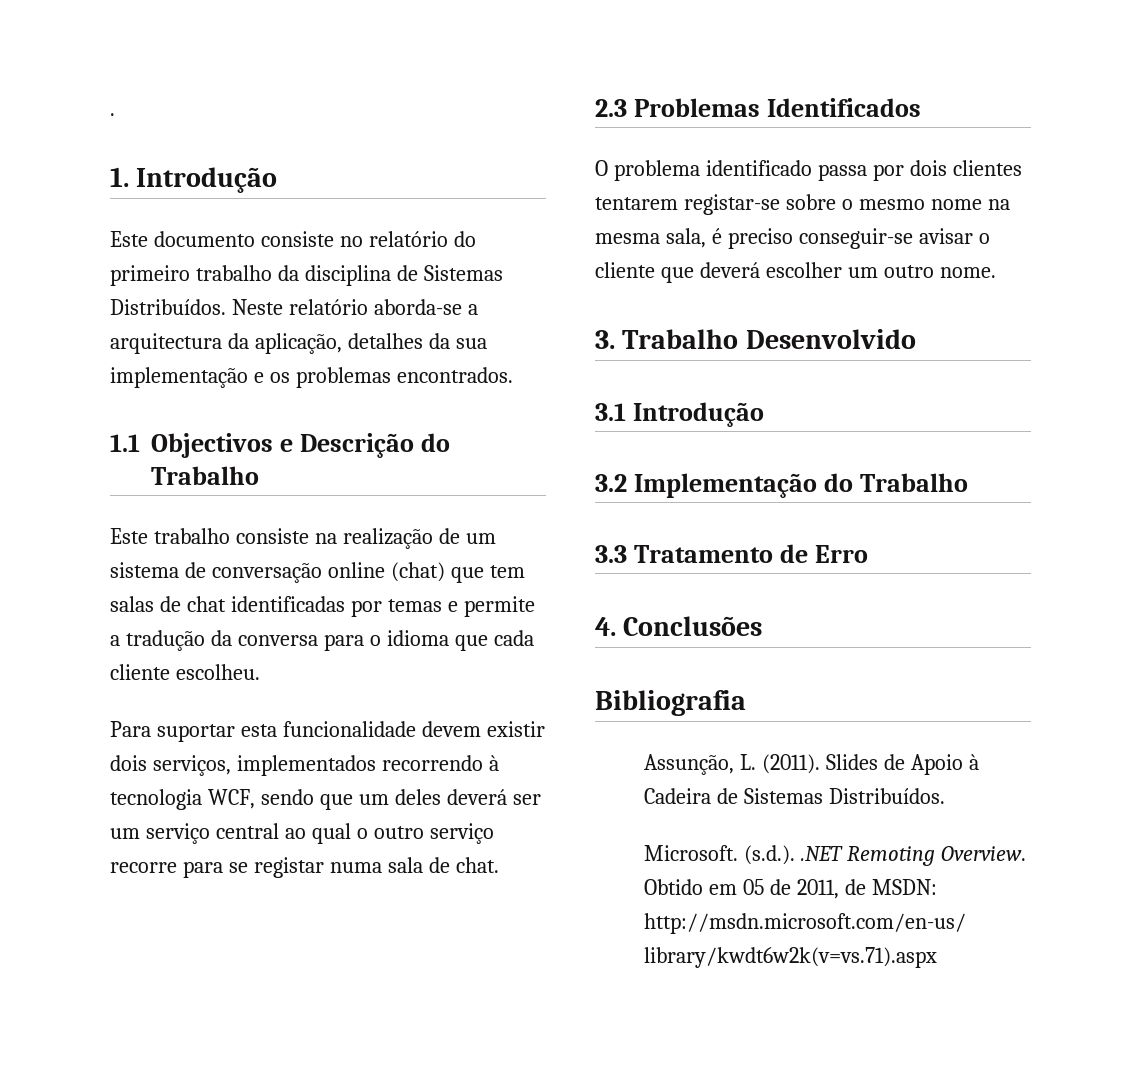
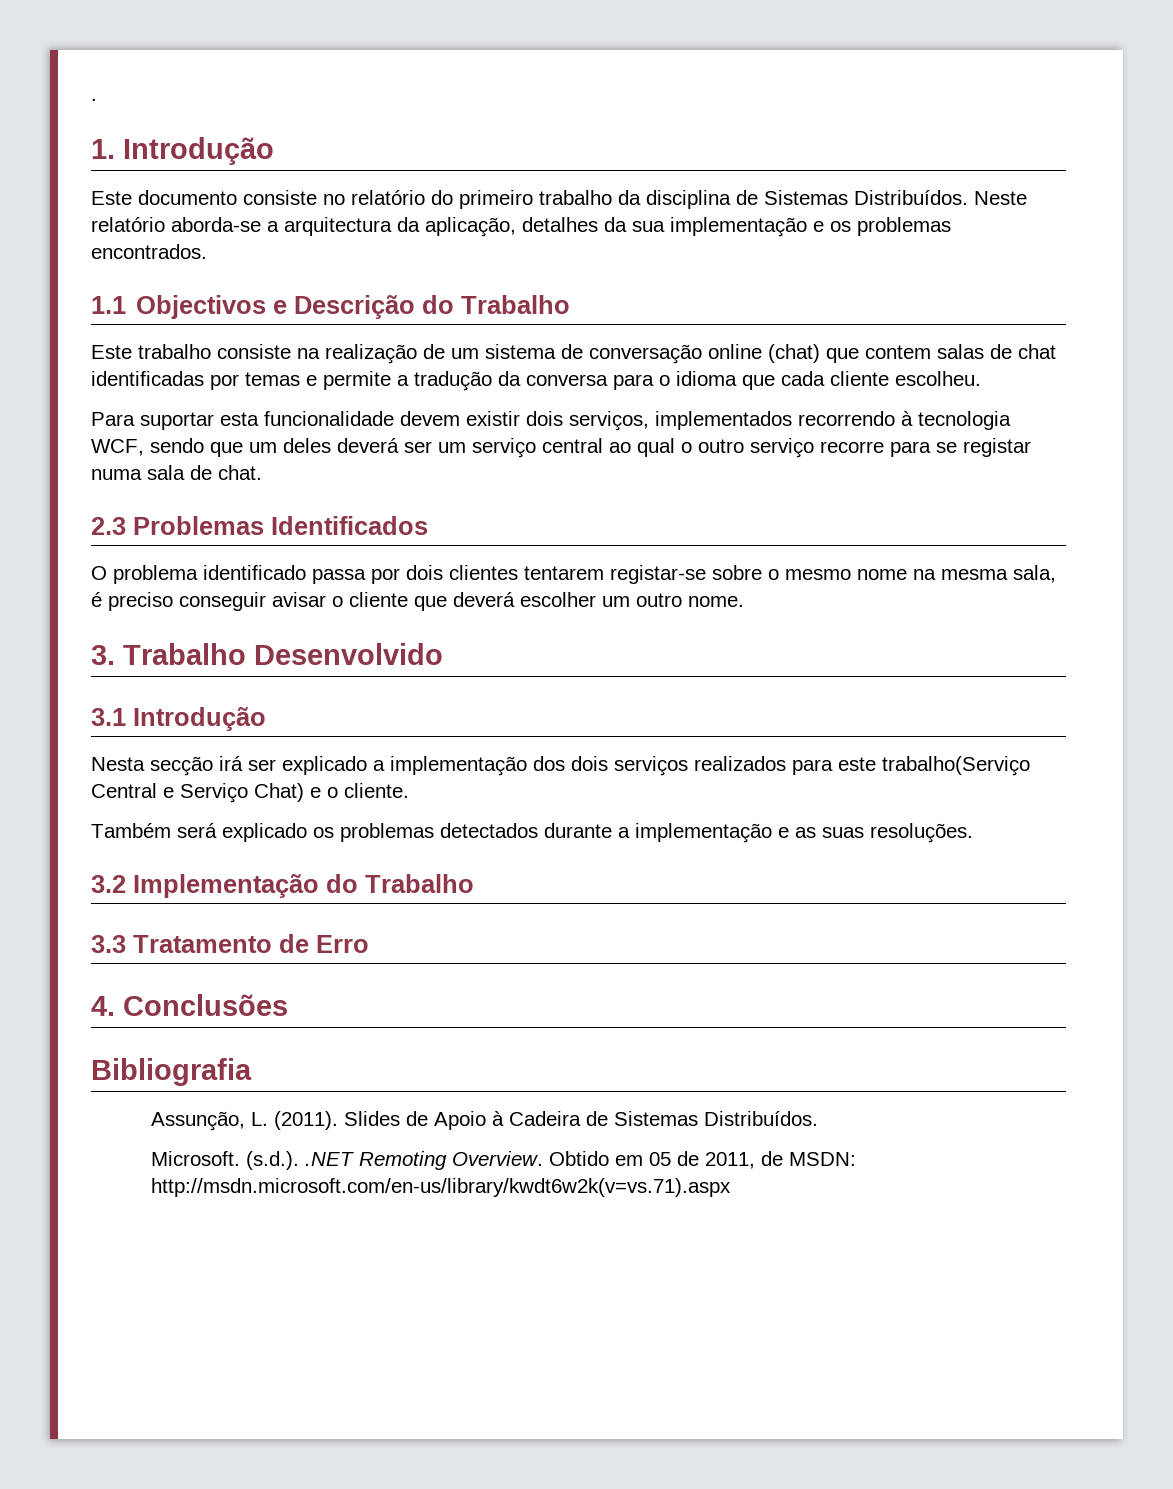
- Este trabalho consiste na realização de um sistema de conversação online (chat) que tem salas de chat identificadas por temas e permite a tradução da conversa para o idioma que cada cliente escolheu.
+ Este trabalho consiste na realização de um sistema de conversação online (chat) que contem salas de chat identificadas por temas e permite a tradução da conversa para o idioma que cada cliente escolheu.
- O problema identificado passa por dois clientes tentarem registar-se sobre o mesmo nome na mesma sala, é preciso conseguir-se avisar o cliente que deverá escolher um outro nome.
+ O problema identificado passa por dois clientes tentarem registar-se sobre o mesmo nome na mesma sala, é preciso conseguir avisar o cliente que deverá escolher um outro nome.
+ Nesta secção irá ser explicado a implementação dos dois serviços realizados para este trabalho(Serviço Central e Serviço Chat) e o cliente.
+ Também será explicado os problemas detectados durante a implementação e as suas resoluções.

